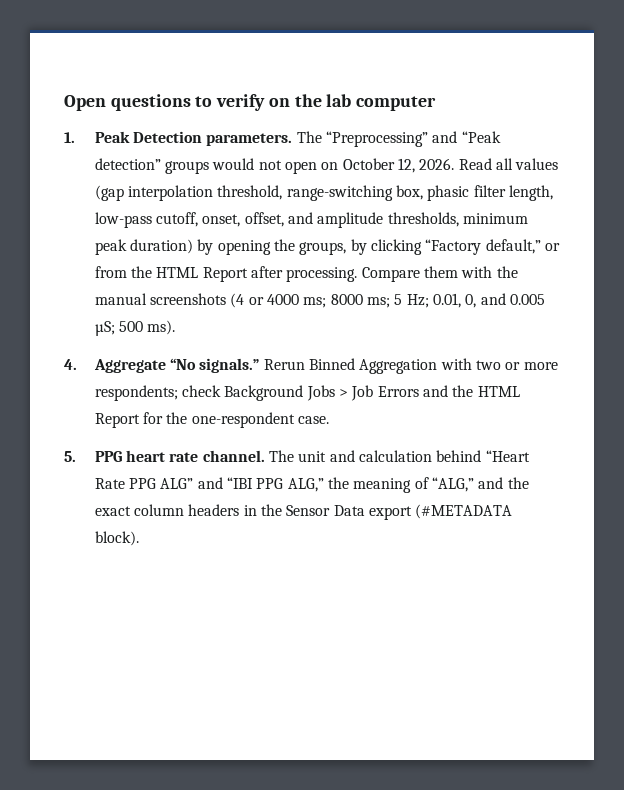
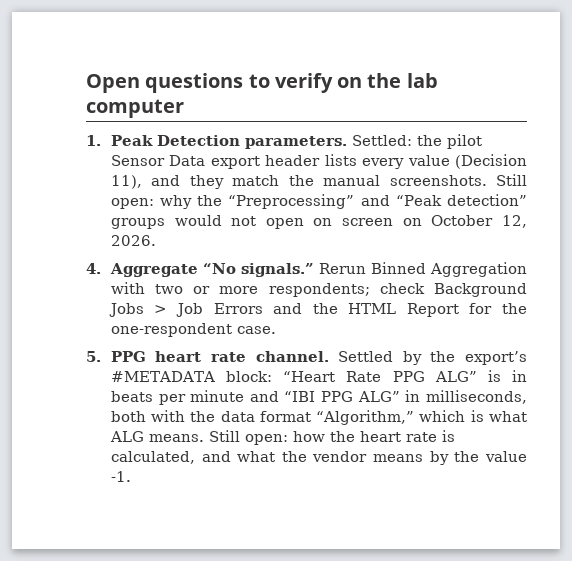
- The “Preprocessing” and “Peak detection” groups would not open on October 12, 2026. Read all values (gap interpolation threshold, range-switching box, phasic filter length, low-pass cutoff, onset, offset, and amplitude thresholds, minimum peak duration) by opening the groups, by clicking “Factory default,” or from the HTML Report after processing. Compare them with the manual screenshots (4 or 4000 ms; 8000 ms; 5 Hz; 0.01, 0, and 0.005 µS; 500 ms).
+ Settled: the pilot Sensor Data export header lists every value (Decision 11), and they match the manual screenshots. Still open: why the “Preprocessing” and “Peak detection” groups would not open on screen on October 12, 2026.
- The unit and calculation behind “Heart Rate PPG ALG” and “IBI PPG ALG,” the meaning of “ALG,” and the exact column headers in the Sensor Data export (#METADATA block).
+ Settled by the export’s #METADATA block: “Heart Rate PPG ALG” is in beats per minute and “IBI PPG ALG” in milliseconds, both with the data format “Algorithm,” which is what ALG means. Still open: how the heart rate is calculated, and what the vendor means by the value -1.

